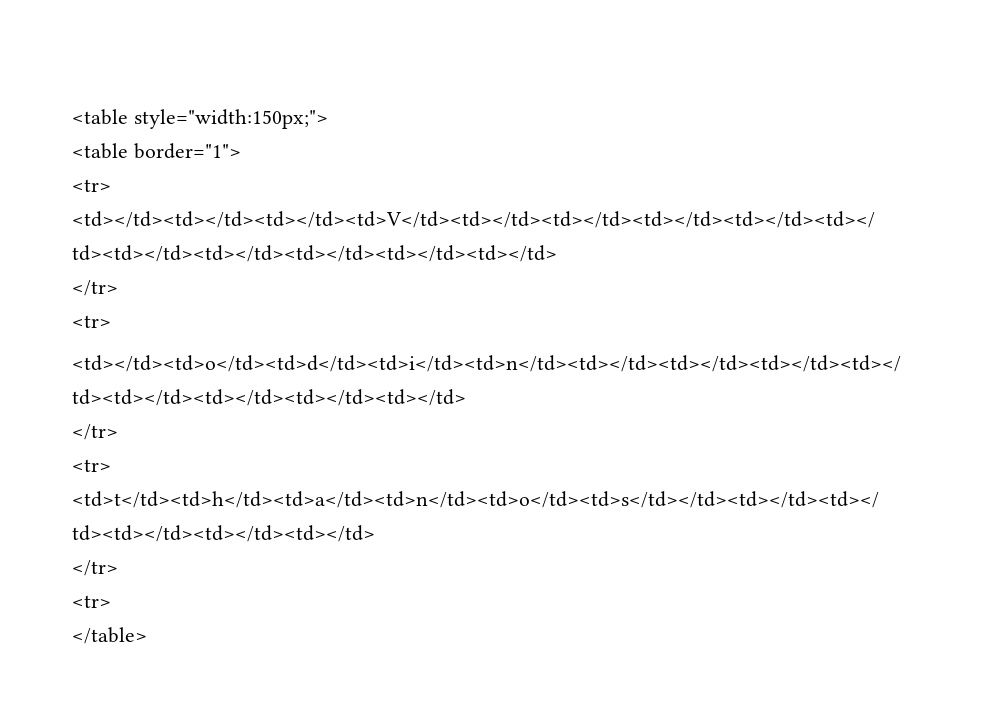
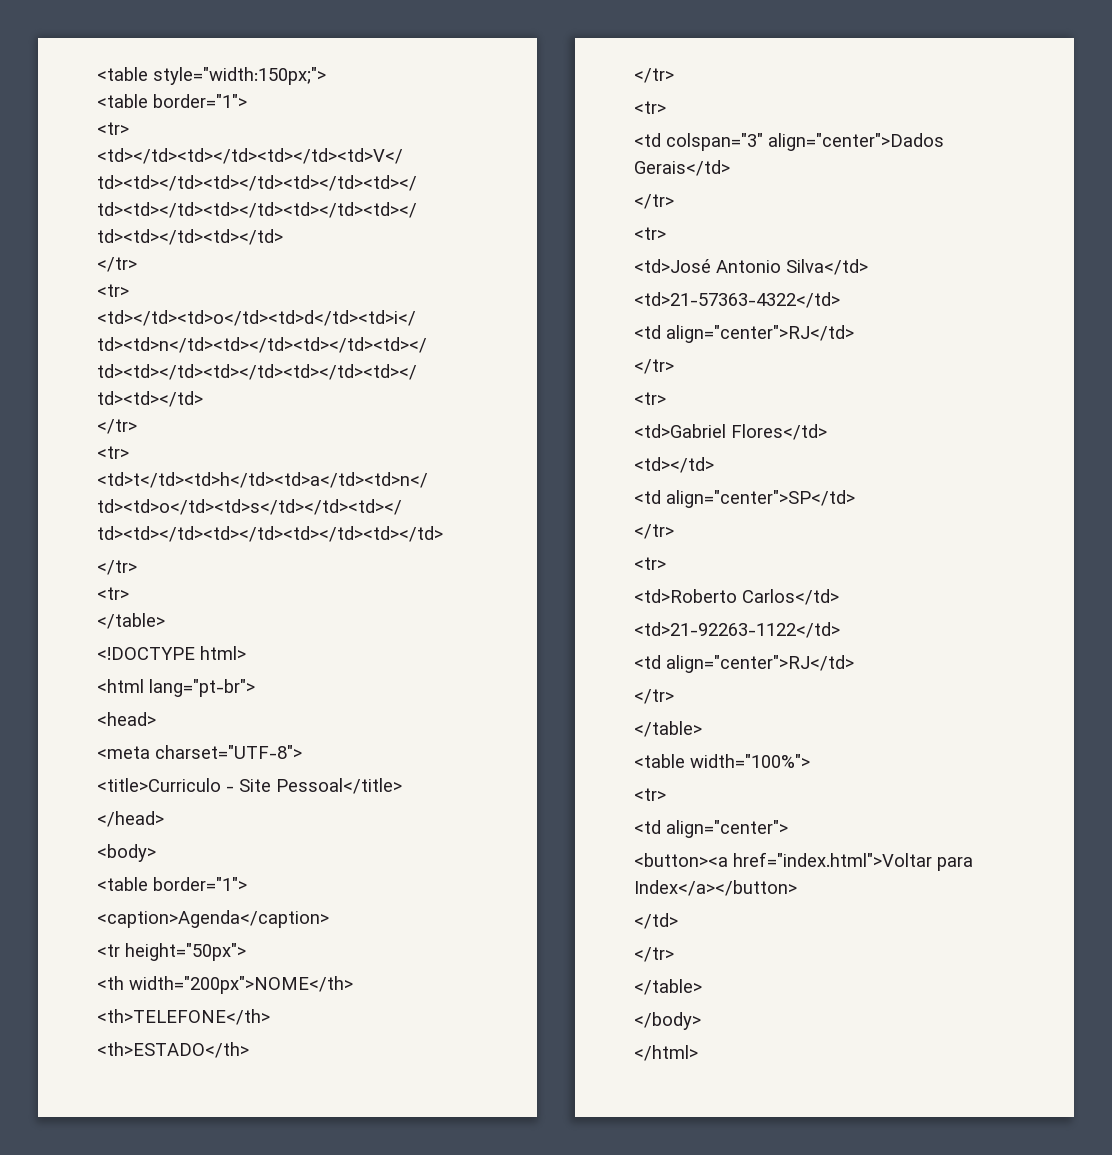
+ <!DOCTYPE html>
+ <html lang="pt-br">
+ <head>
+ <meta charset="UTF-8">
+ <title>Curriculo - Site Pessoal</title>
+ </head>
+ <body>
+ <table border="1">
+ <caption>Agenda</caption>
+ <tr height="50px">
+ <th width="200px">NOME</th>
+ <th>TELEFONE</th>
+ <th>ESTADO</th>
+ </tr>
+ <tr>
+ <td colspan="3" align="center">Dados Gerais</td>
+ </tr>
+ <tr>
+ <td>José Antonio Silva</td>
+ <td>21-57363-4322</td>
+ <td align="center">RJ</td>
+ </tr>
+ <tr>
+ <td>Gabriel Flores</td>
+ <td></td>
+ <td align="center">SP</td>
+ </tr>
+ <tr>
+ <td>Roberto Carlos</td>
+ <td>21-92263-1122</td>
+ <td align="center">RJ</td>
+ </tr>
+ </table>
+ <table width="100%">
+ <tr>
+ <td align="center">
+ <button><a href="index.html">Voltar para Index</a></button>
+ </td>
+ </tr>
+ </table>
+ </body>
+ </html>

